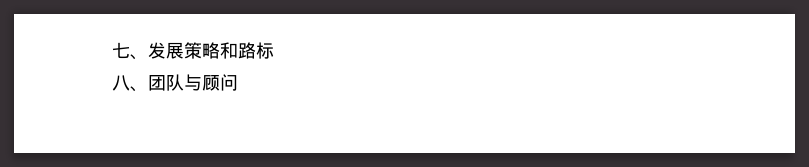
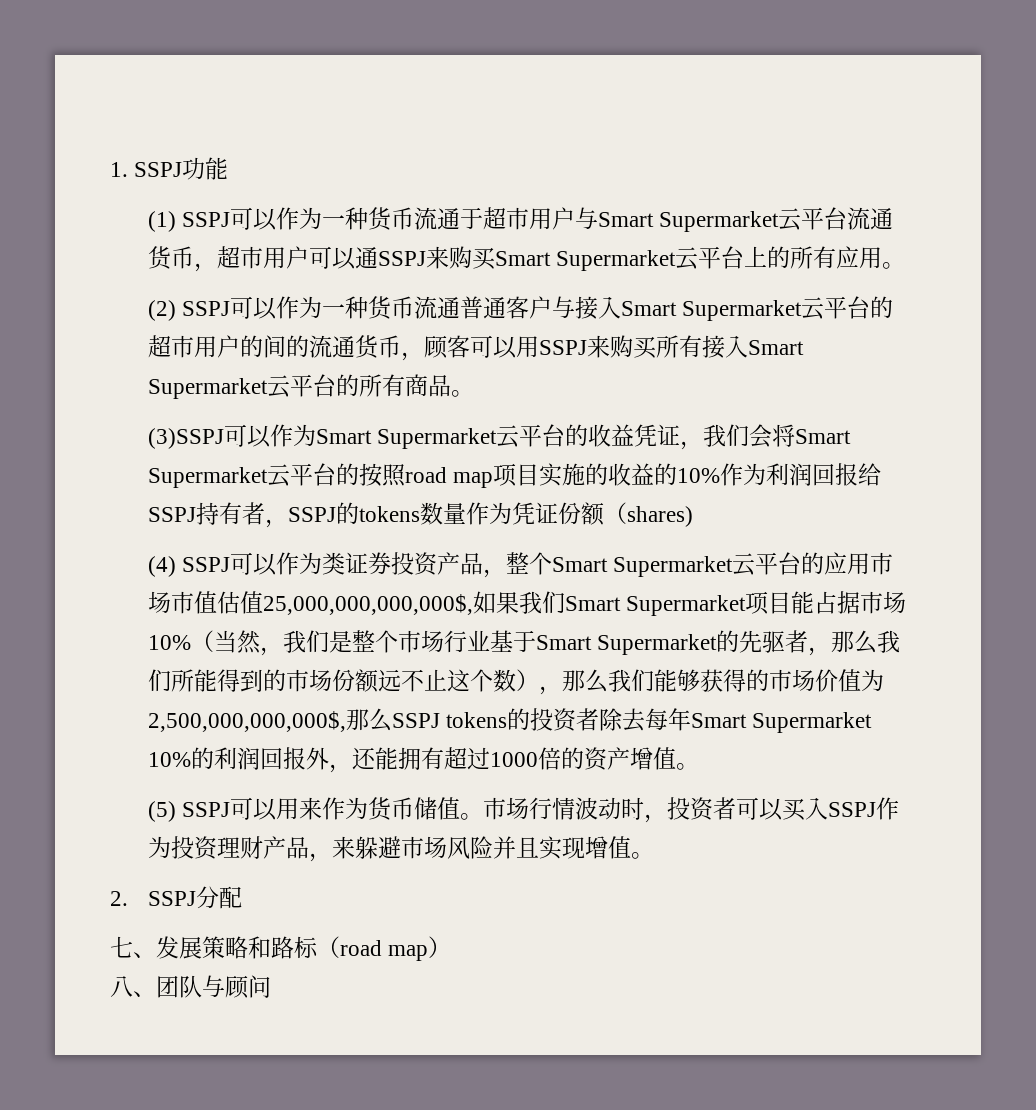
+ 1. SSPJ功能
+ (1) SSPJ可以作为一种货币流通于超市用户与Smart Supermarket云平台流通货币，超市用户可以通SSPJ来购买Smart Supermarket云平台上的所有应用。
+ (2) SSPJ可以作为一种货币流通普通客户与接入Smart Supermarket云平台的超市用户的间的流通货币，顾客可以用SSPJ来购买所有接入Smart Supermarket云平台的所有商品。
+ (3)SSPJ可以作为Smart Supermarket云平台的收益凭证，我们会将Smart Supermarket云平台的按照road map项目实施的收益的10%作为利润回报给SSPJ持有者，SSPJ的tokens数量作为凭证份额（shares)
+ (4) SSPJ可以作为类证券投资产品，整个Smart Supermarket云平台的应用市场市值估值25,000,000,000,000$,如果我们Smart Supermarket项目能占据市场10%（当然，我们是整个市场行业基于Smart Supermarket的先驱者，那么我们所能得到的市场份额远不止这个数），那么我们能够获得的市场价值为2,500,000,000,000$,那么SSPJ tokens的投资者除去每年Smart Supermarket 10%的利润回报外，还能拥有超过1000倍的资产增值。
+ (5) SSPJ可以用来作为货币储值。市场行情波动时，投资者可以买入SSPJ作为投资理财产品，来躲避市场风险并且实现增值。
+ 2. SSPJ分配
- 七、发展策略和路标
+ 七、发展策略和路标（road map）

